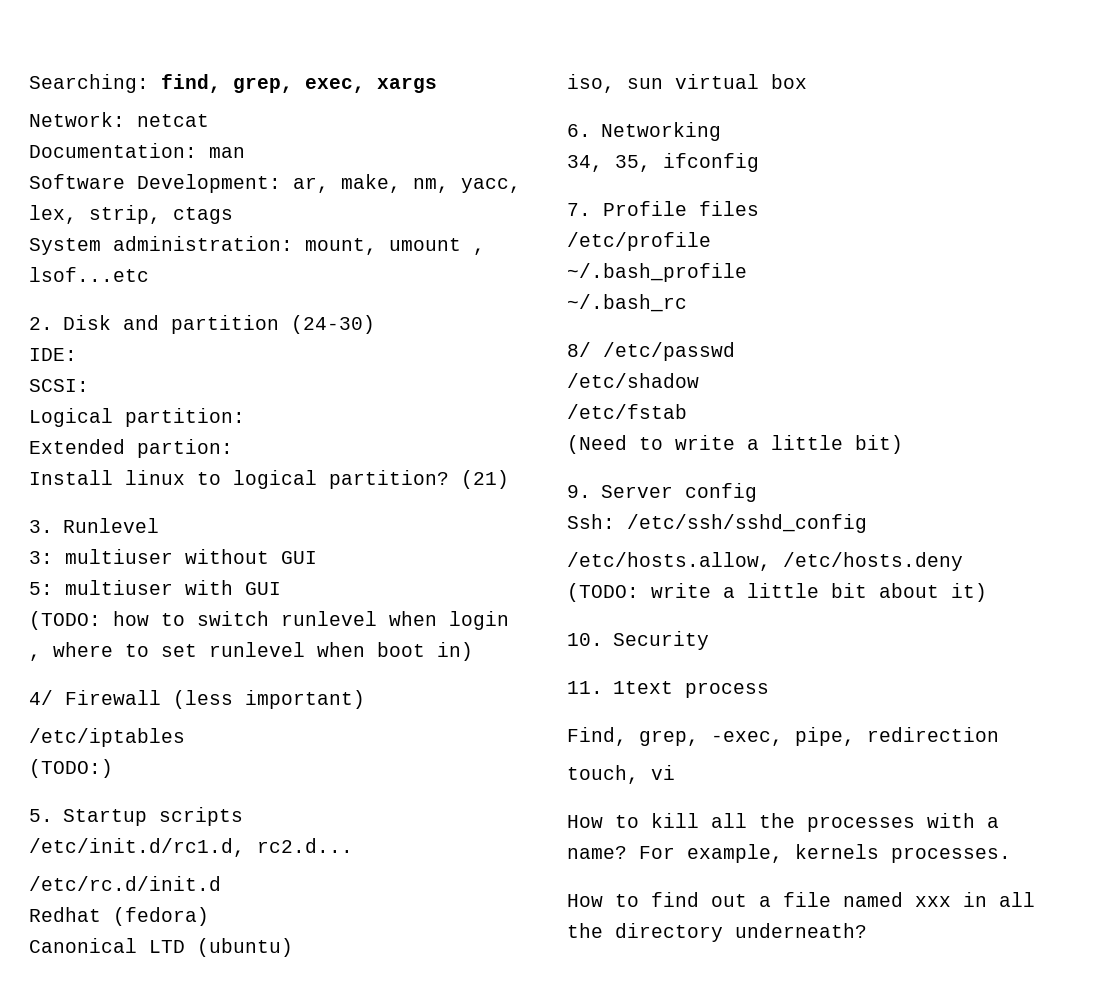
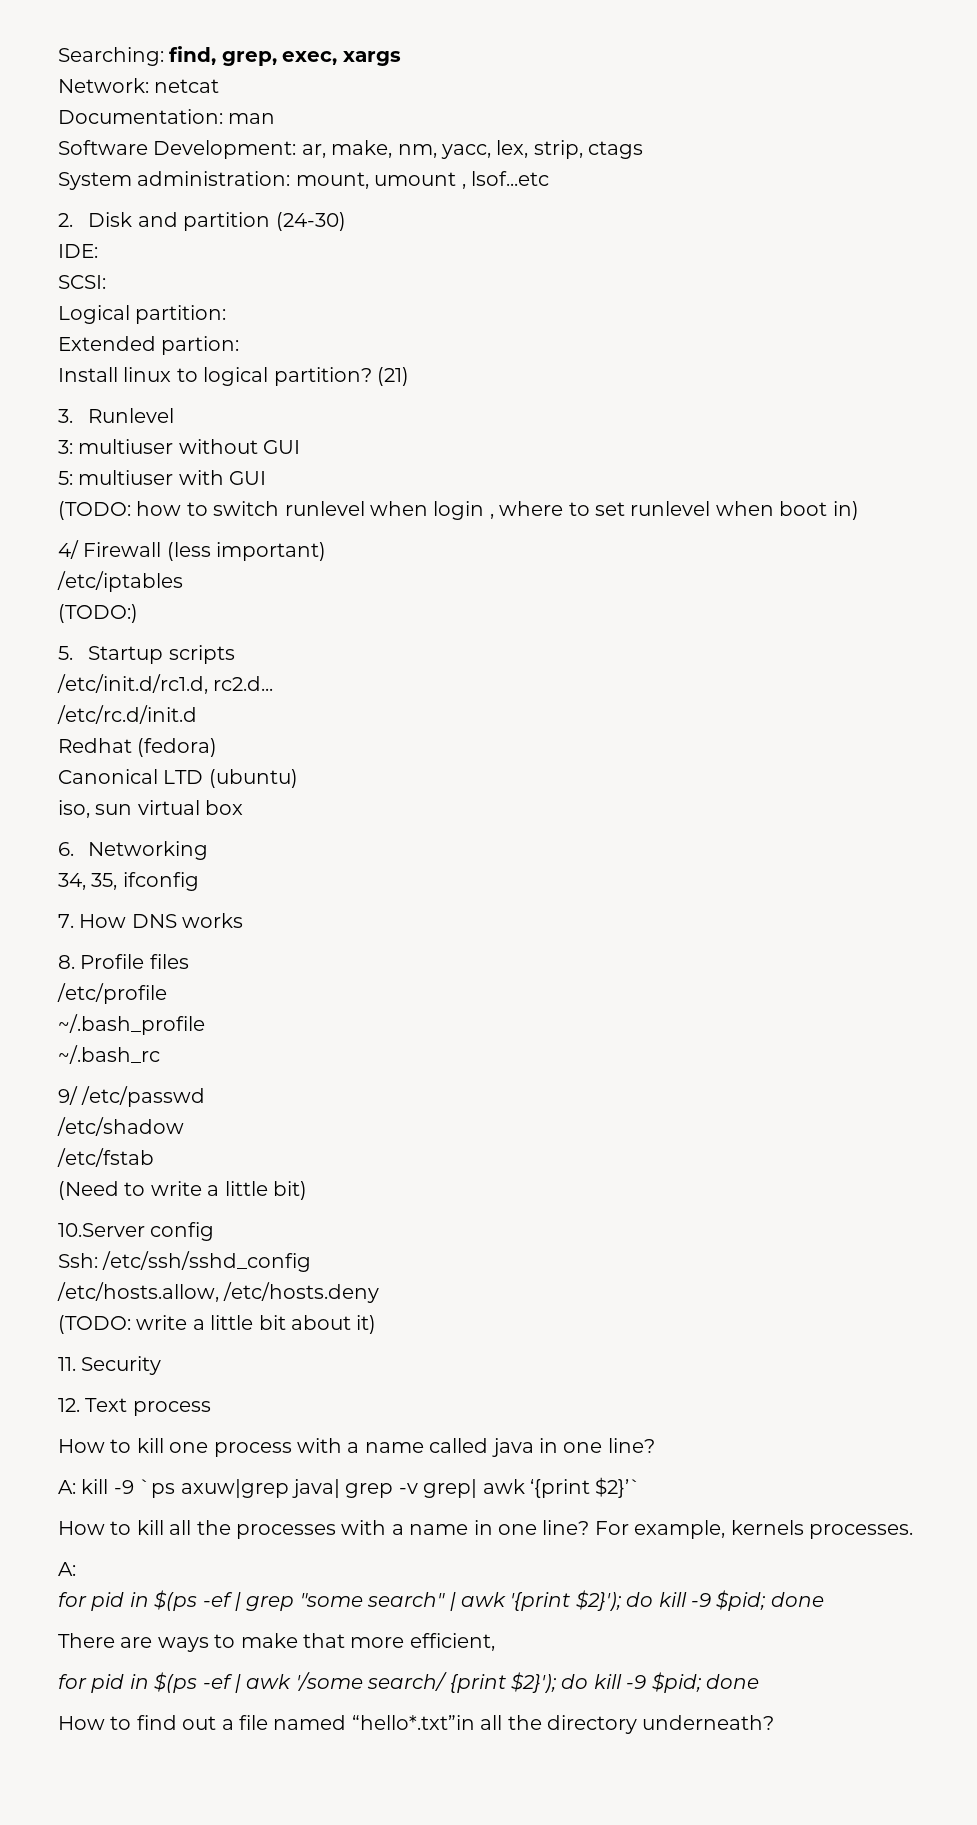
- 7. Profile files
+ 7. How DNS works
+ 8. Profile files
- 8/ /etc/passwd
+ 9/ /etc/passwd
- 9. Server config
+ 10.Server config
- 10. Security
+ 11. Security
- 11. 1text process
+ 12. Text process
- Find, grep, -exec, pipe, redirection
- touch, vi
+ How to kill one process with a name called java in one line?
+ A: kill -9 `ps axuw|grep java| grep -v grep| awk ‘{print $2}’`
- How to kill all the processes with a name?
+ How to kill all the processes with a name in one line?
  For example, kernels processes.
+ A:
+ for pid in $(ps -ef | grep "some search" | awk '{print $2}'); do kill -9 $pid; done
+ There are ways to make that more efficient,
+ for pid in $(ps -ef | awk '/some search/ {print $2}'); do kill -9 $pid; done
- How to find out a file named xxx in all the directory underneath?
+ How to find out a file named “hello*.txt”in all the directory underneath?

